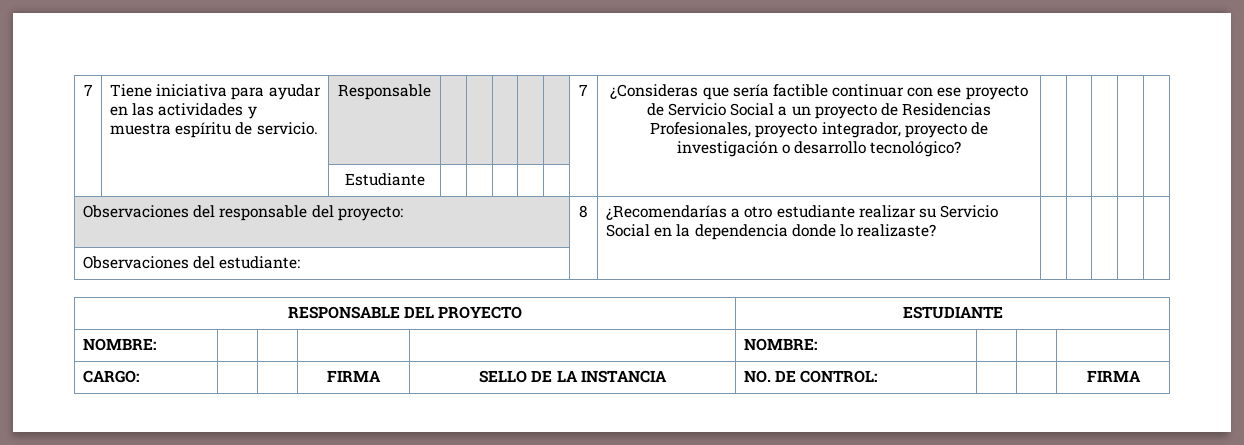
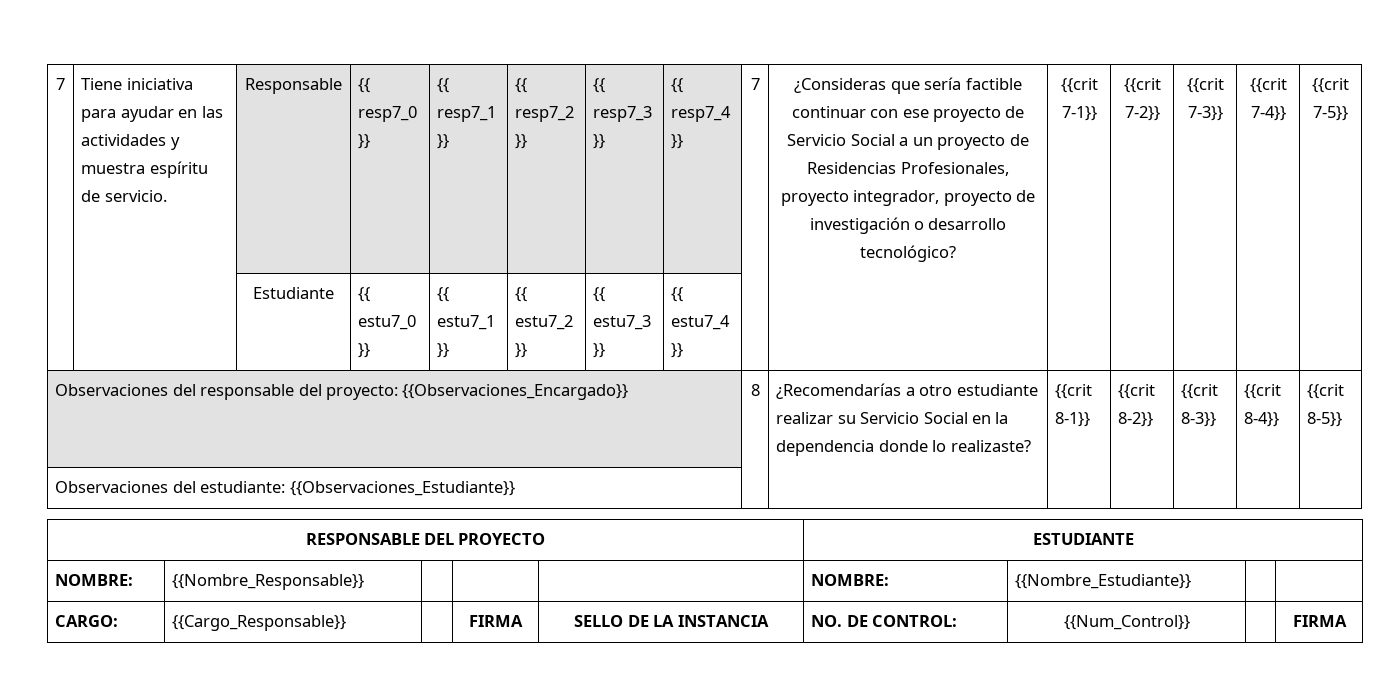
+ {{ resp7_0 }} | {{ resp7_1 }} | {{ resp7_2 }} | {{ resp7_3 }} | {{ resp7_4 }}
- | | Estudiante | | | | | | | | | | | |
+ {{crit 7-1}} | {{crit 7-2}} | {{crit 7-3}} | {{crit 7-4}} | {{crit 7-5}}
+ | | Estudiante | {{ estu7_0 }} | {{ estu7_1 }} | {{ estu7_2 }} | {{ estu7_3 }} | {{ estu7_4 }} | | | | | | |
- Observaciones del responsable del proyecto: | 8 | ¿Recomendarías a otro estudiante realizar su Servicio Social en la dependencia donde lo realizaste? | | | | |
+ Observaciones del responsable del proyecto: {{Observaciones_Encargado}} | 8 | ¿Recomendarías a otro estudiante realizar su Servicio Social en la dependencia donde lo realizaste? | {{crit 8-1}} | {{crit 8-2}} | {{crit 8-3}} | {{crit 8-4}} | {{crit 8-5}}
- Observaciones del estudiante: | | | | | | |
+ Observaciones del estudiante: {{Observaciones_Estudiante}} | | | | | | |
- NOMBRE: | | | | | NOMBRE: | | |
+ NOMBRE: | {{Nombre_Responsable}} | | | | NOMBRE: | {{Nombre_Estudiante}} | |
- CARGO: | | | FIRMA | SELLO DE LA INSTANCIA | NO. DE CONTROL: | | | FIRMA
+ CARGO: | {{Cargo_Responsable}} | | FIRMA | SELLO DE LA INSTANCIA | NO. DE CONTROL: | {{Num_Control}} | | FIRMA

